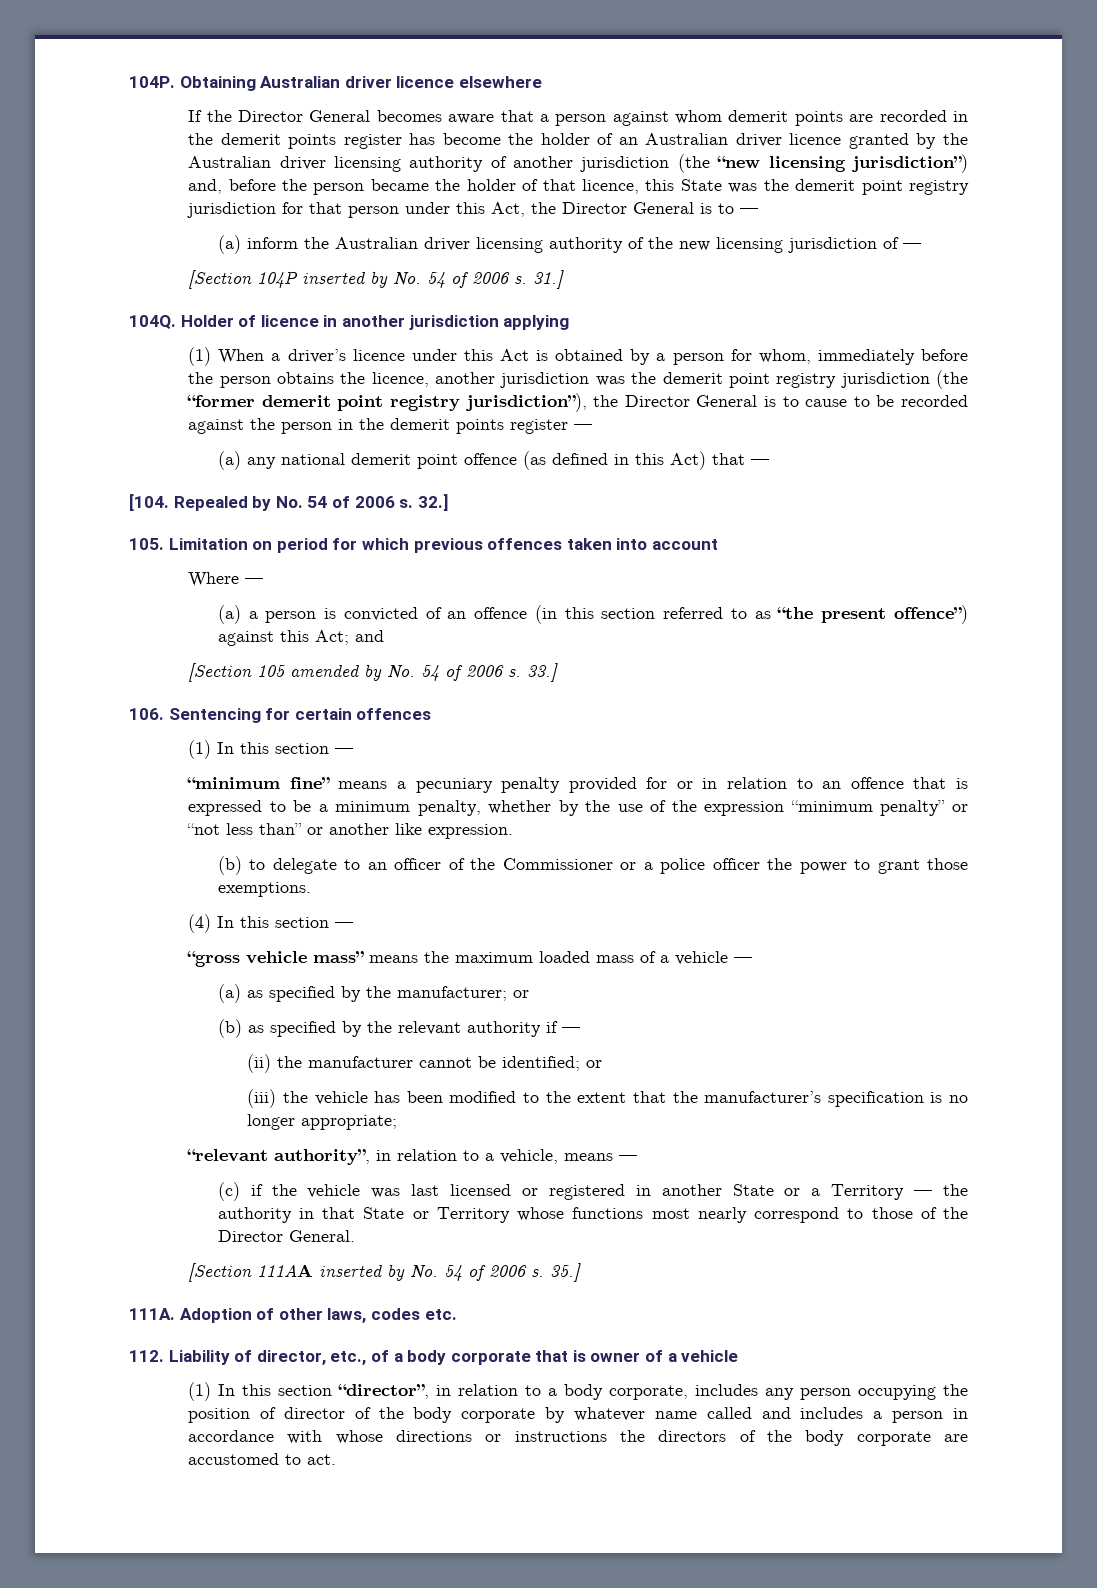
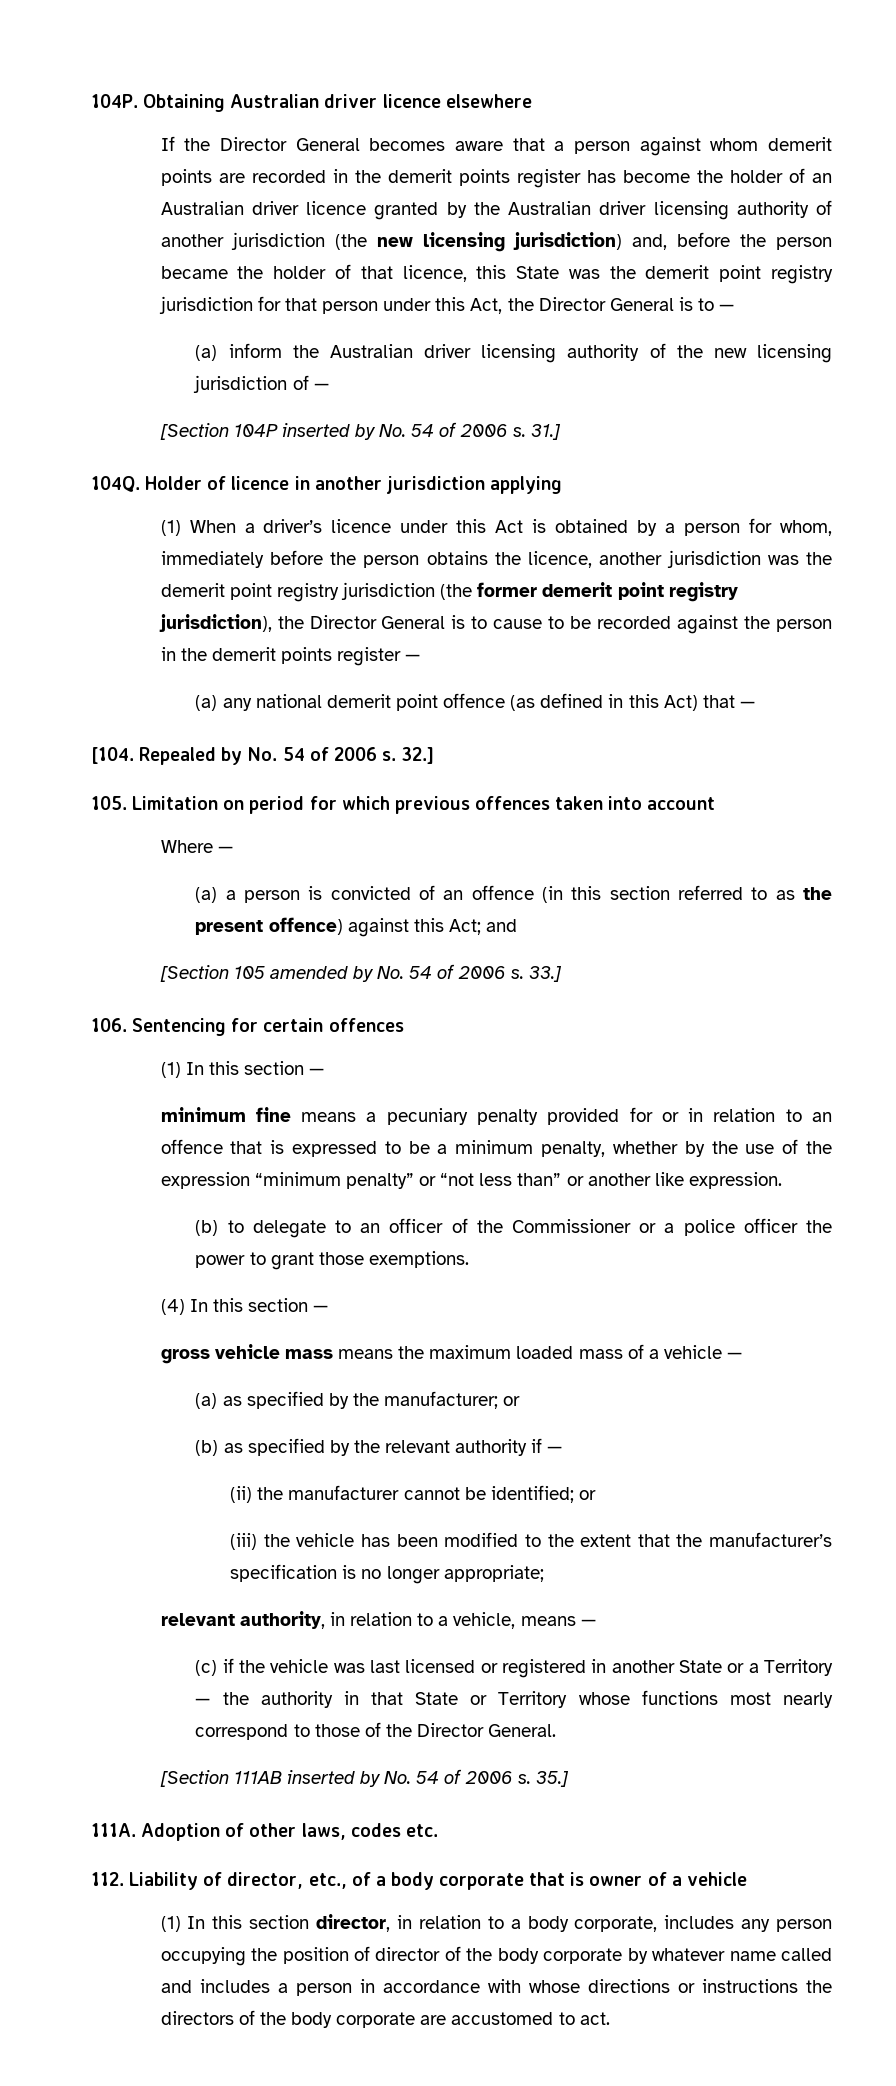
- If the Director General becomes aware that a person against whom demerit points are recorded in the demerit points register has become the holder of an Australian driver licence granted by the Australian driver licensing authority of another jurisdiction (the “new licensing jurisdiction”) and, before the person became the holder of that licence, this State was the demerit point registry jurisdiction for that person under this Act, the Director General is to —
+ If the Director General becomes aware that a person against whom demerit points are recorded in the demerit points register has become the holder of an Australian driver licence granted by the Australian driver licensing authority of another jurisdiction (the new licensing jurisdiction) and, before the person became the holder of that licence, this State was the demerit point registry jurisdiction for that person under this Act, the Director General is to —
- (1) When a driver’s licence under this Act is obtained by a person for whom, immediately before the person obtains the licence, another jurisdiction was the demerit point registry jurisdiction (the “former demerit point registry jurisdiction”), the Director General is to cause to be recorded against the person in the demerit points register —
+ (1) When a driver’s licence under this Act is obtained by a person for whom, immediately before the person obtains the licence, another jurisdiction was the demerit point registry jurisdiction (the former demerit point registry jurisdiction), the Director General is to cause to be recorded against the person in the demerit points register —
- (a) a person is convicted of an offence (in this section referred to as “the present offence”) against this Act; and
+ (a) a person is convicted of an offence (in this section referred to as the present offence) against this Act; and
- “minimum fine” means a pecuniary penalty provided for or in relation to an offence that is expressed to be a minimum penalty, whether by the use of the expression “minimum penalty” or “not less than” or another like expression.
+ minimum fine means a pecuniary penalty provided for or in relation to an offence that is expressed to be a minimum penalty, whether by the use of the expression “minimum penalty” or “not less than” or another like expression.
- “gross vehicle mass” means the maximum loaded mass of a vehicle —
+ gross vehicle mass means the maximum loaded mass of a vehicle —
- “relevant authority”, in relation to a vehicle, means —
+ relevant authority, in relation to a vehicle, means —
- [Section 111AA inserted by No. 54 of 2006 s.
+ [Section 111AB inserted by No. 54 of 2006 s.
- (1) In this section “director”, in relation to a body corporate, includes any person occupying the position of director of the body corporate by whatever name called and includes a person in accordance with whose directions or instructions the directors of the body corporate are accustomed to act.
+ (1) In this section director, in relation to a body corporate, includes any person occupying the position of director of the body corporate by whatever name called and includes a person in accordance with whose directions or instructions the directors of the body corporate are accustomed to act.

